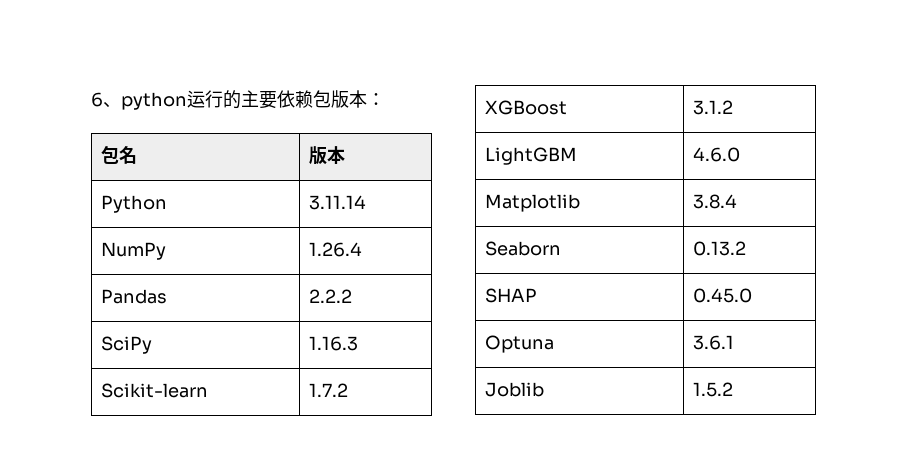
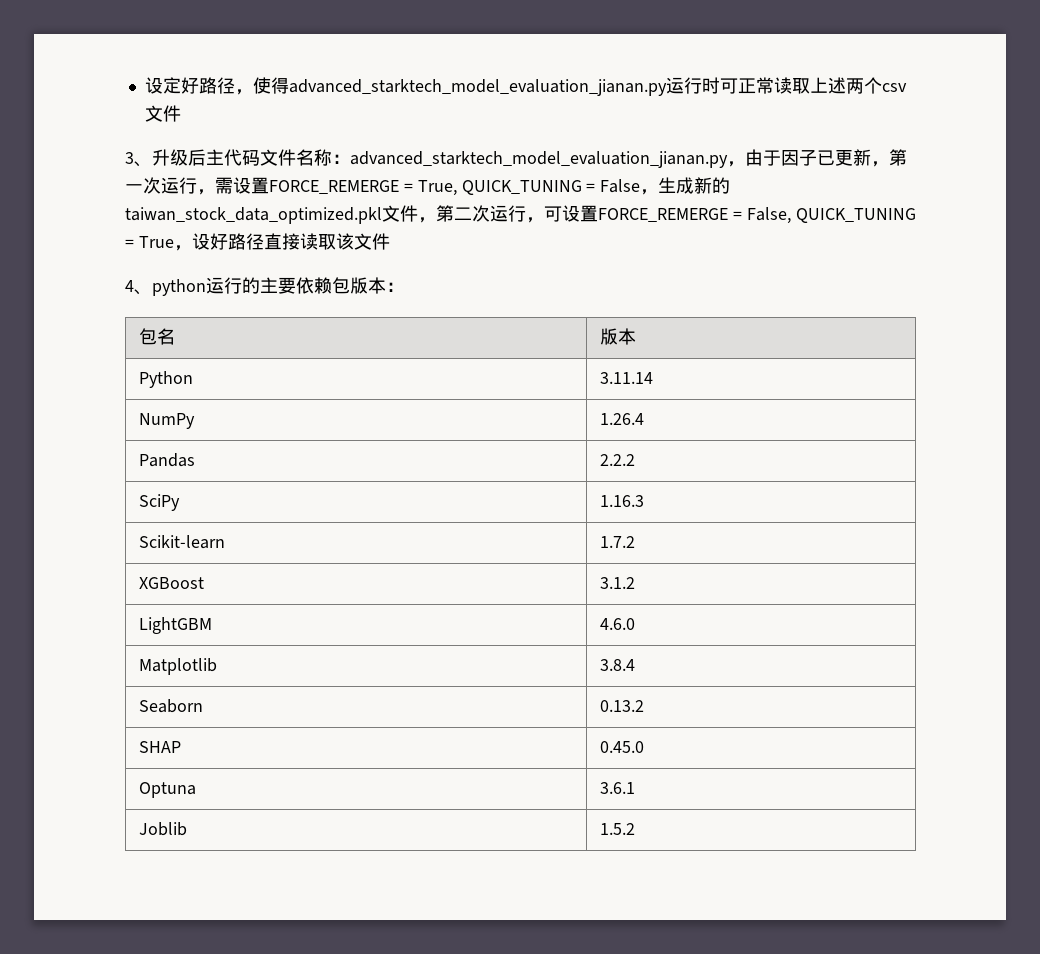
- 6、python运行的主要依赖包版本：
+ 设定好路径，使得advanced_starktech_model_evaluation_jianan.py运行时可正常读取上述两个csv文件
+ 3、升级后主代码文件名称：advanced_starktech_model_evaluation_jianan.py，由于因子已更新，第一次运行，需设置FORCE_REMERGE = True, QUICK_TUNING = False，生成新的taiwan_stock_data_optimized.pkl文件，第二次运行，可设置FORCE_REMERGE = False, QUICK_TUNING = True，设好路径直接读取该文件
+ 4、python运行的主要依赖包版本：

